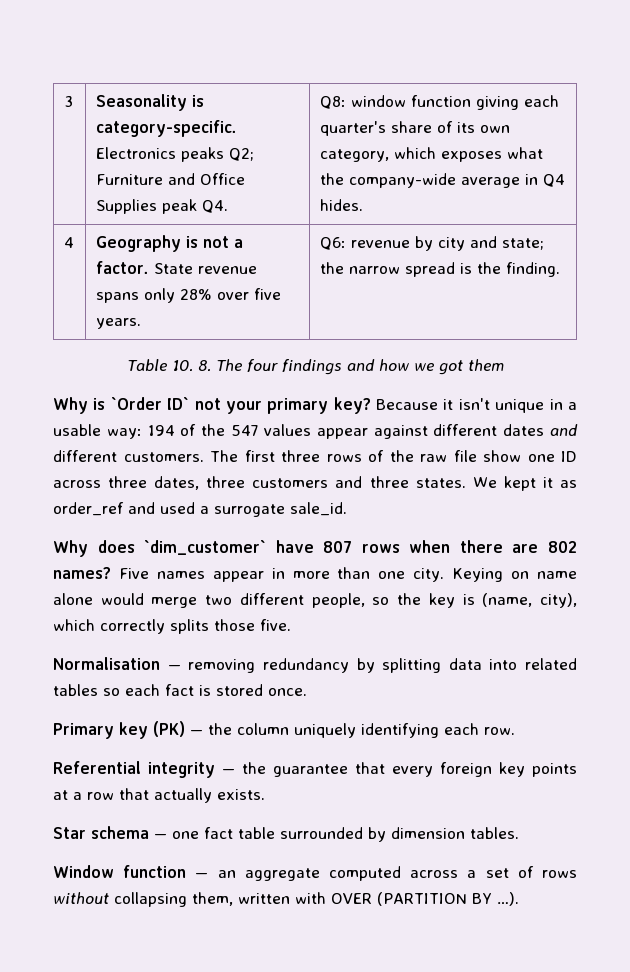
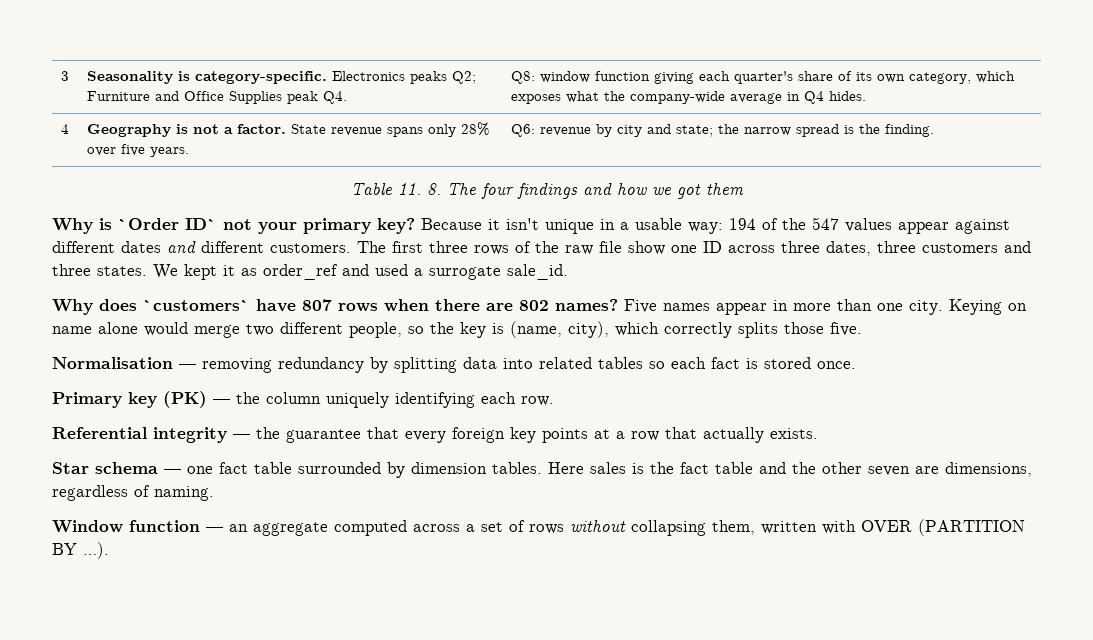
- Table 10. 8. The four findings and how we got them
+ Table 11. 8. The four findings and how we got them
- Why does `dim_customer` have 807 rows when there are 802 names?
+ Why does `customers` have 807 rows when there are 802 names?
+ Here sales is the fact table and the other seven are dimensions, regardless of naming.

